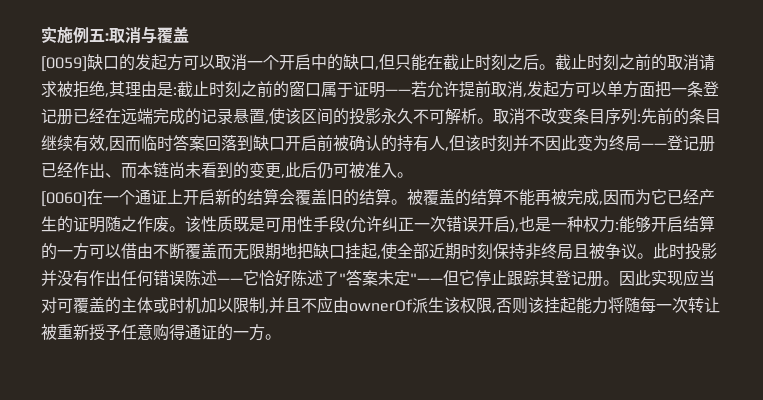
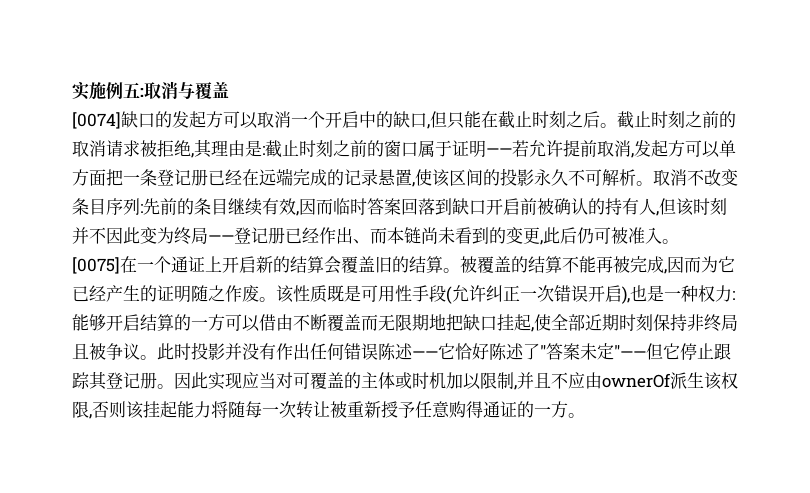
- [0059]缺口的发起方可以取消一个开启中的缺口,但只能在截止时刻之后。
+ [0074]缺口的发起方可以取消一个开启中的缺口,但只能在截止时刻之后。
- [0060]在一个通证上开启新的结算会覆盖旧的结算。
+ [0075]在一个通证上开启新的结算会覆盖旧的结算。

